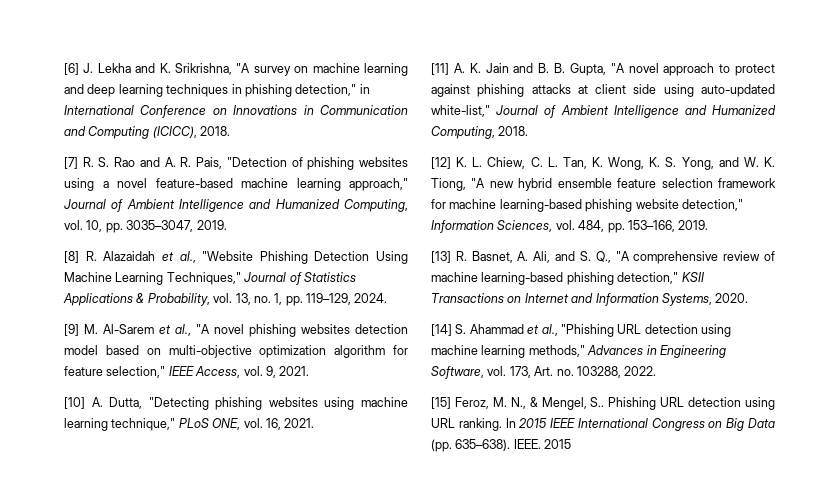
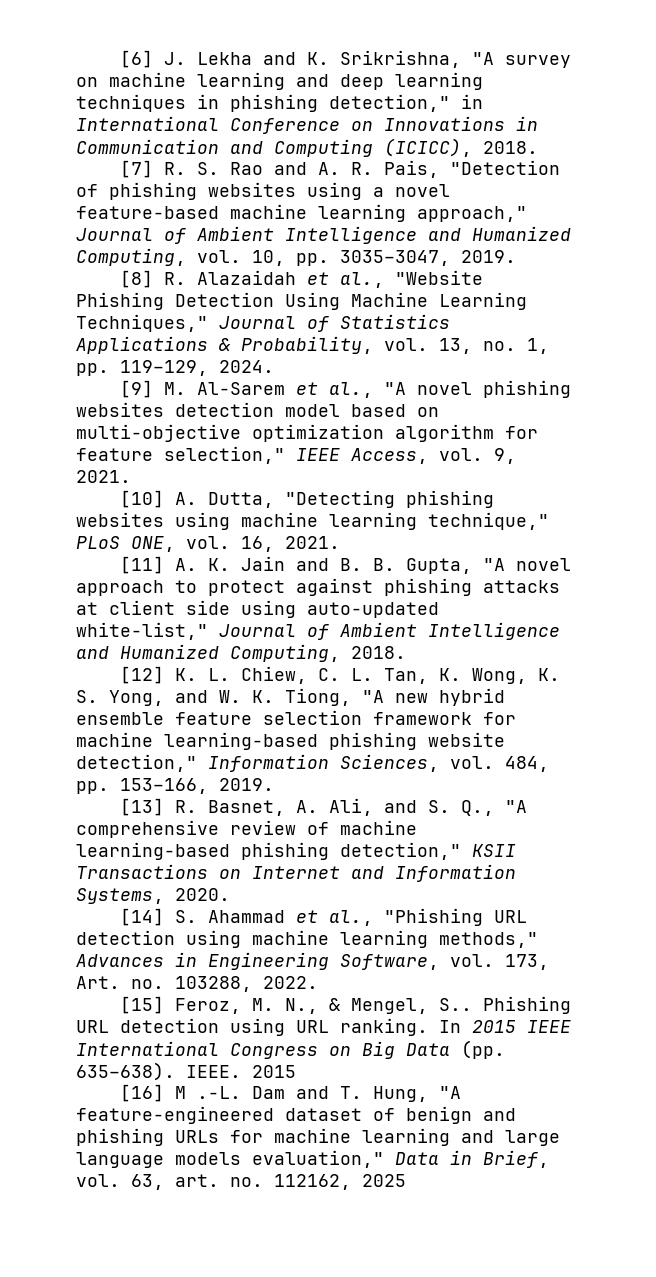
+ [16] M .-L. Dam and T. Hung, "A feature-engineered dataset of benign and phishing URLs for machine learning and large language models evaluation," Data in Brief, vol. 63, art. no. 112162, 2025

